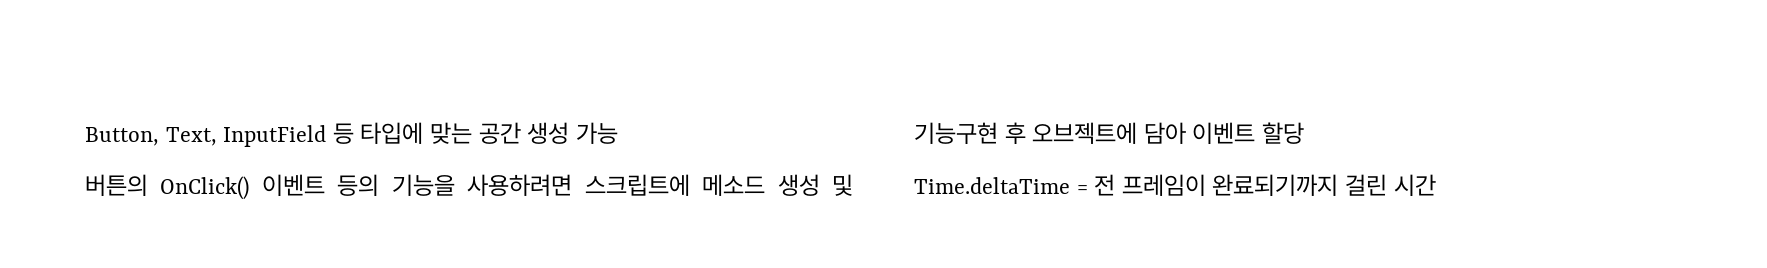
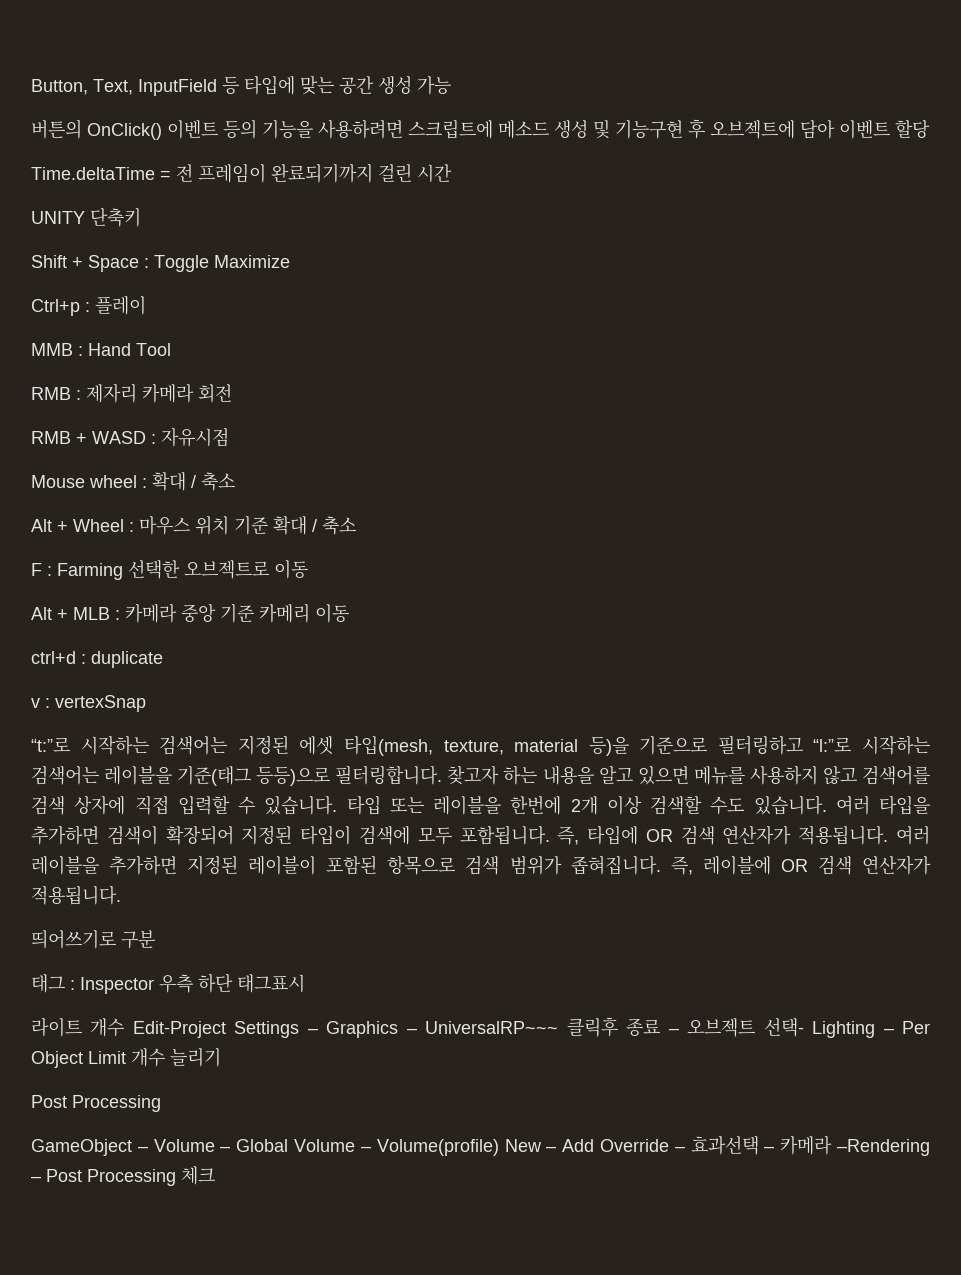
+ UNITY 단축키
+ Shift + Space : Toggle Maximize
+ Ctrl+p : 플레이
+ MMB : Hand Tool
+ RMB : 제자리 카메라 회전
+ RMB + WASD : 자유시점
+ Mouse wheel : 확대 / 축소
+ Alt + Wheel : 마우스 위치 기준 확대 / 축소
+ F : Farming 선택한 오브젝트로 이동
+ Alt + MLB : 카메라 중앙 기준 카메리 이동
+ ctrl+d : duplicate
+ v : vertexSnap
+ “t:”로 시작하는 검색어는 지정된 에셋 타입(mesh, texture, material 등)을 기준으로 필터링하고 “l:”로 시작하는 검색어는 레이블을 기준(태그 등등)으로 필터링합니다. 찾고자 하는 내용을 알고 있으면 메뉴를 사용하지 않고 검색어를 검색 상자에 직접 입력할 수 있습니다. 타입 또는 레이블을 한번에 2개 이상 검색할 수도 있습니다. 여러 타입을 추가하면 검색이 확장되어 지정된 타입이 검색에 모두 포함됩니다. 즉, 타입에 OR 검색 연산자가 적용됩니다. 여러 레이블을 추가하면 지정된 레이블이 포함된 항목으로 검색 범위가 좁혀집니다. 즉, 레이블에 OR 검색 연산자가 적용됩니다.
+ 띄어쓰기로 구분
+ 태그 : Inspector 우측 하단 태그표시
+ 라이트 개수 Edit-Project Settings – Graphics – UniversalRP~~~ 클릭후 종료 – 오브젝트 선택- Lighting – Per Object Limit 개수 늘리기
+ Post Processing
+ GameObject – Volume – Global Volume – Volume(profile) New – Add Override – 효과선택 – 카메라 –Rendering – Post Processing 체크

